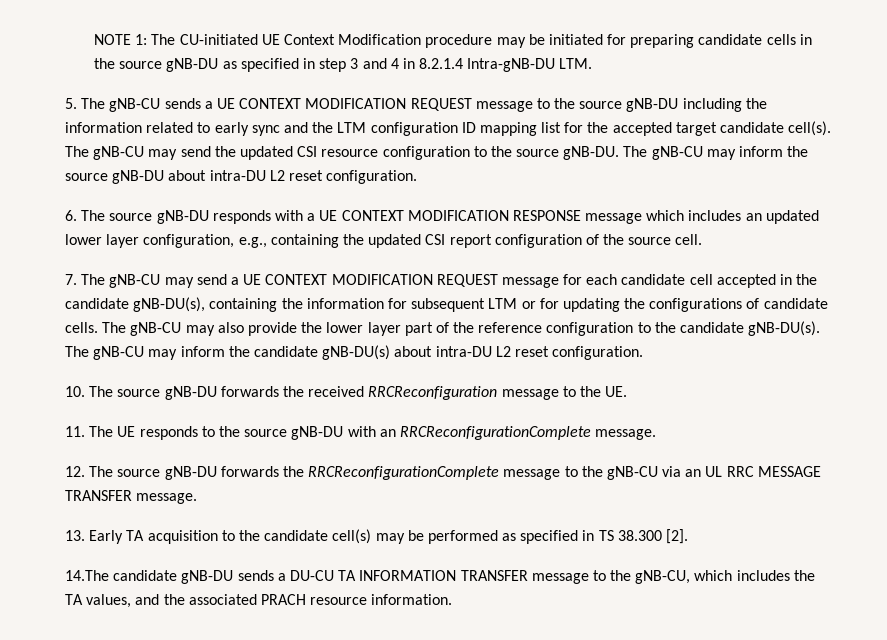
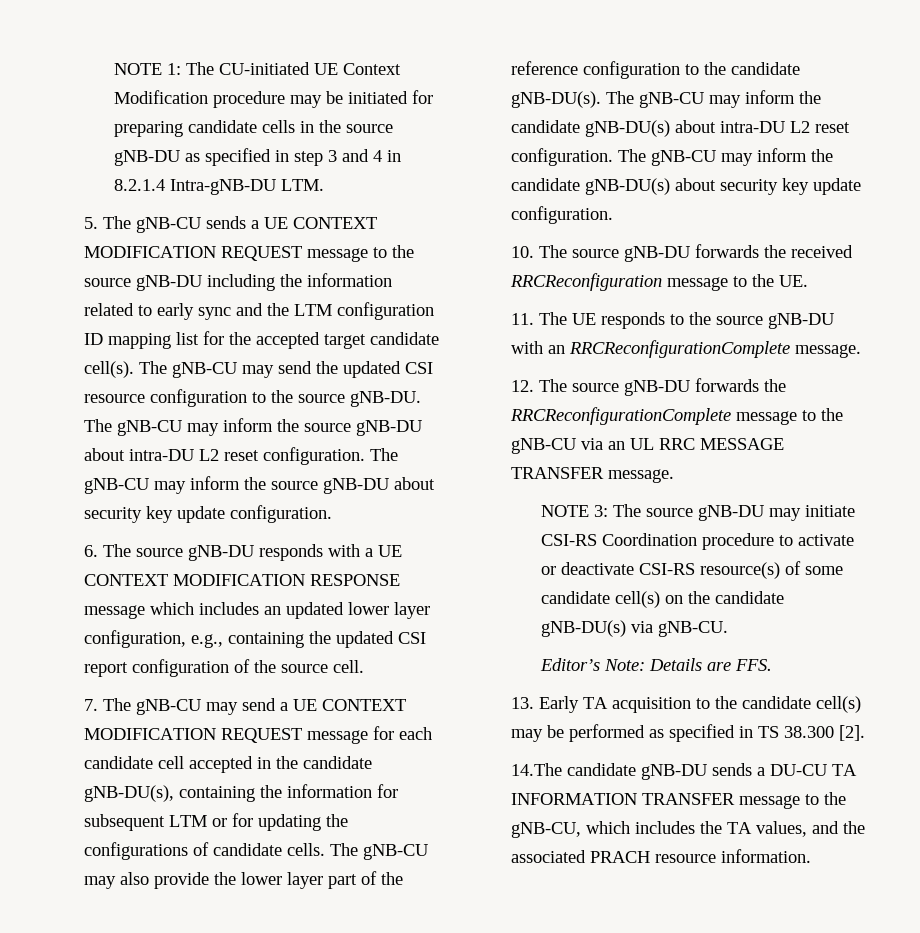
+ The gNB-CU may inform the source gNB-DU about security key update configuration.
+ The gNB-CU may inform the candidate gNB-DU(s) about security key update configuration.
+ NOTE 3: The source gNB-DU may initiate CSI-RS Coordination procedure to activate or deactivate CSI-RS resource(s) of some candidate cell(s) on the candidate gNB-DU(s) via gNB-CU.
+ Editor’s Note: Details are FFS.

